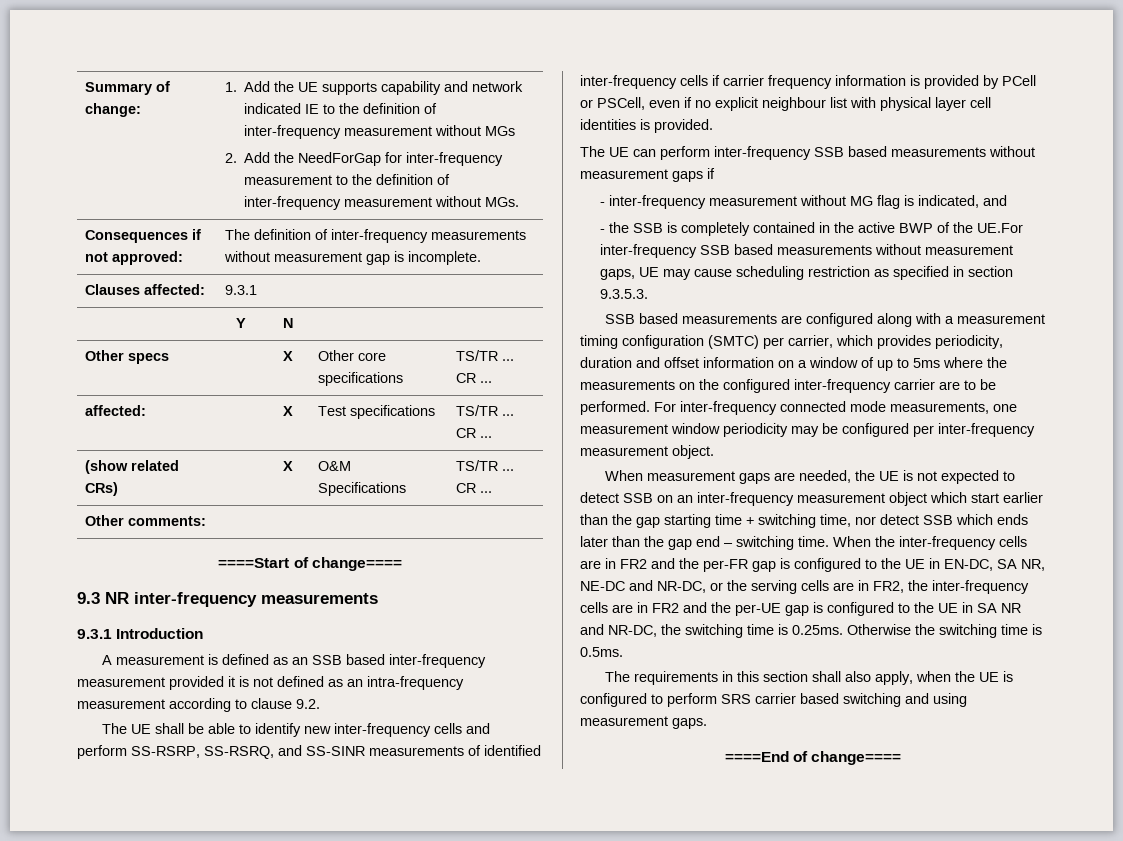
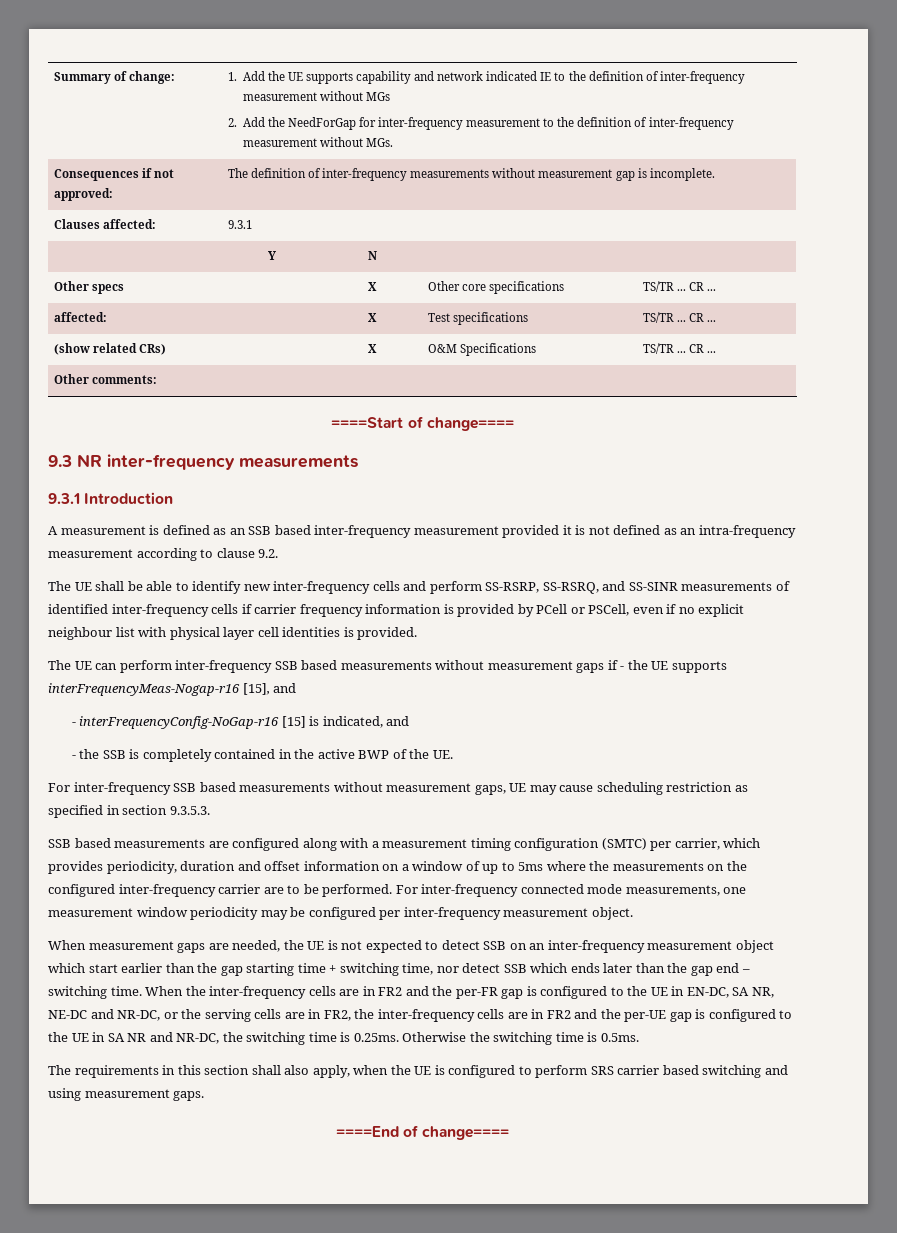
- The UE can perform inter-frequency SSB based measurements without measurement gaps if
- - inter-frequency measurement without MG flag is indicated, and
+ The UE can perform inter-frequency SSB based measurements without measurement gaps if - the UE supports interFrequencyMeas-Nogap-r16 [15], and
+ - interFrequencyConfig-NoGap-r16 [15] is indicated, and
- - the SSB is completely contained in the active BWP of the UE.For inter-frequency SSB based measurements without measurement gaps, UE may cause scheduling restriction as specified in section 9.3.5.3.
+ - the SSB is completely contained in the active BWP of the UE.
+ For inter-frequency SSB based measurements without measurement gaps, UE may cause scheduling restriction as specified in section 9.3.5.3.

